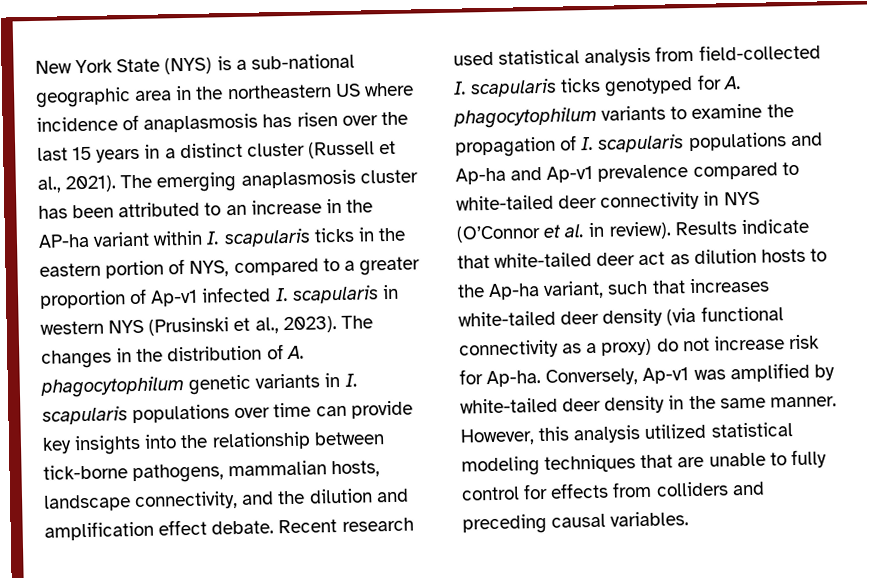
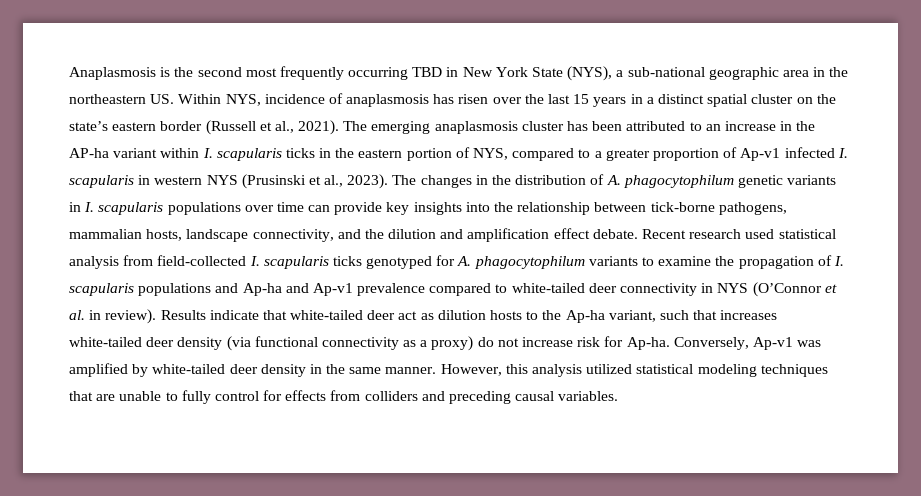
- New York State (NYS) is a sub-national geographic area in the northeastern US where incidence of anaplasmosis has risen over the last 15 years in a distinct cluster (Russell et al., 2021).
+ Anaplasmosis is the second most frequently occurring TBD in New York State (NYS), a sub-national geographic area in the northeastern US. Within NYS, incidence of anaplasmosis has risen over the last 15 years in a distinct spatial cluster on the state’s eastern border (Russell et al., 2021).

